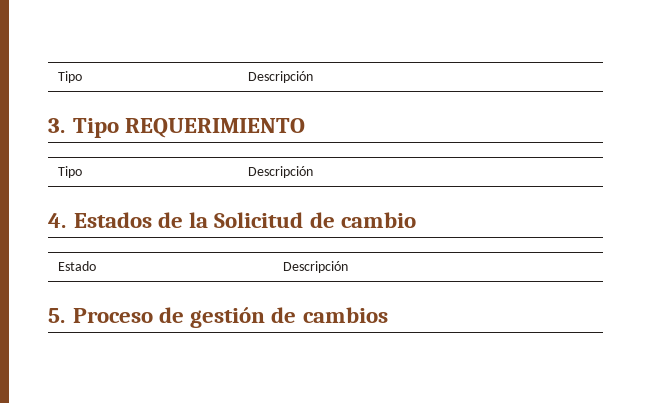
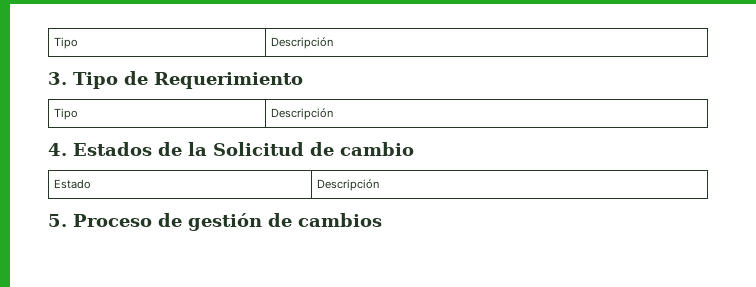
- 3. Tipo REQUERIMIENTO
+ 3. Tipo de Requerimiento

